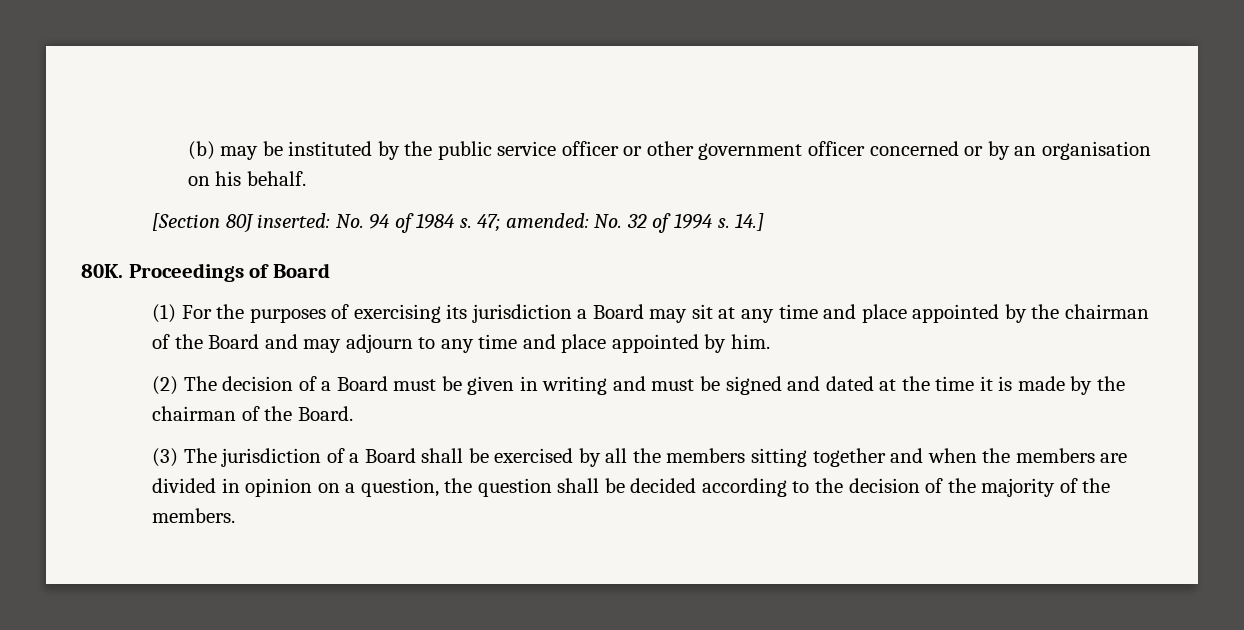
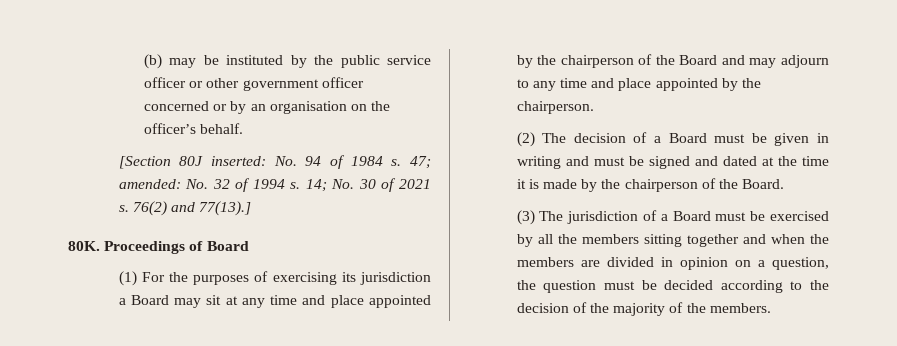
- (b) may be instituted by the public service officer or other government officer concerned or by an organisation on his behalf.
+ (b) may be instituted by the public service officer or other government officer concerned or by an organisation on the officer’s behalf.
- 14.]
+ 14; No. 30 of 2021 s. 76(2) and 77(13).]
- (1) For the purposes of exercising its jurisdiction a Board may sit at any time and place appointed by the chairman of the Board and may adjourn to any time and place appointed by him.
+ (1) For the purposes of exercising its jurisdiction a Board may sit at any time and place appointed by the chairperson of the Board and may adjourn to any time and place appointed by the chairperson.
- (2) The decision of a Board must be given in writing and must be signed and dated at the time it is made by the chairman of the Board.
+ (2) The decision of a Board must be given in writing and must be signed and dated at the time it is made by the chairperson of the Board.
- (3) The jurisdiction of a Board shall be exercised by all the members sitting together and when the members are divided in opinion on a question, the question shall be decided according to the decision of the majority of the members.
+ (3) The jurisdiction of a Board must be exercised by all the members sitting together and when the members are divided in opinion on a question, the question must be decided according to the decision of the majority of the members.

